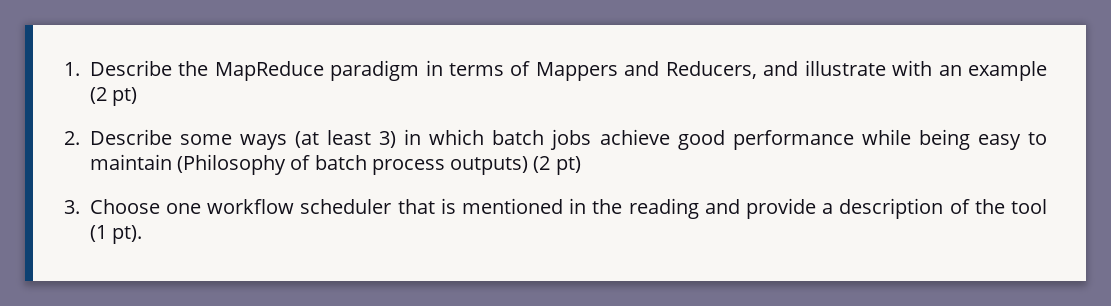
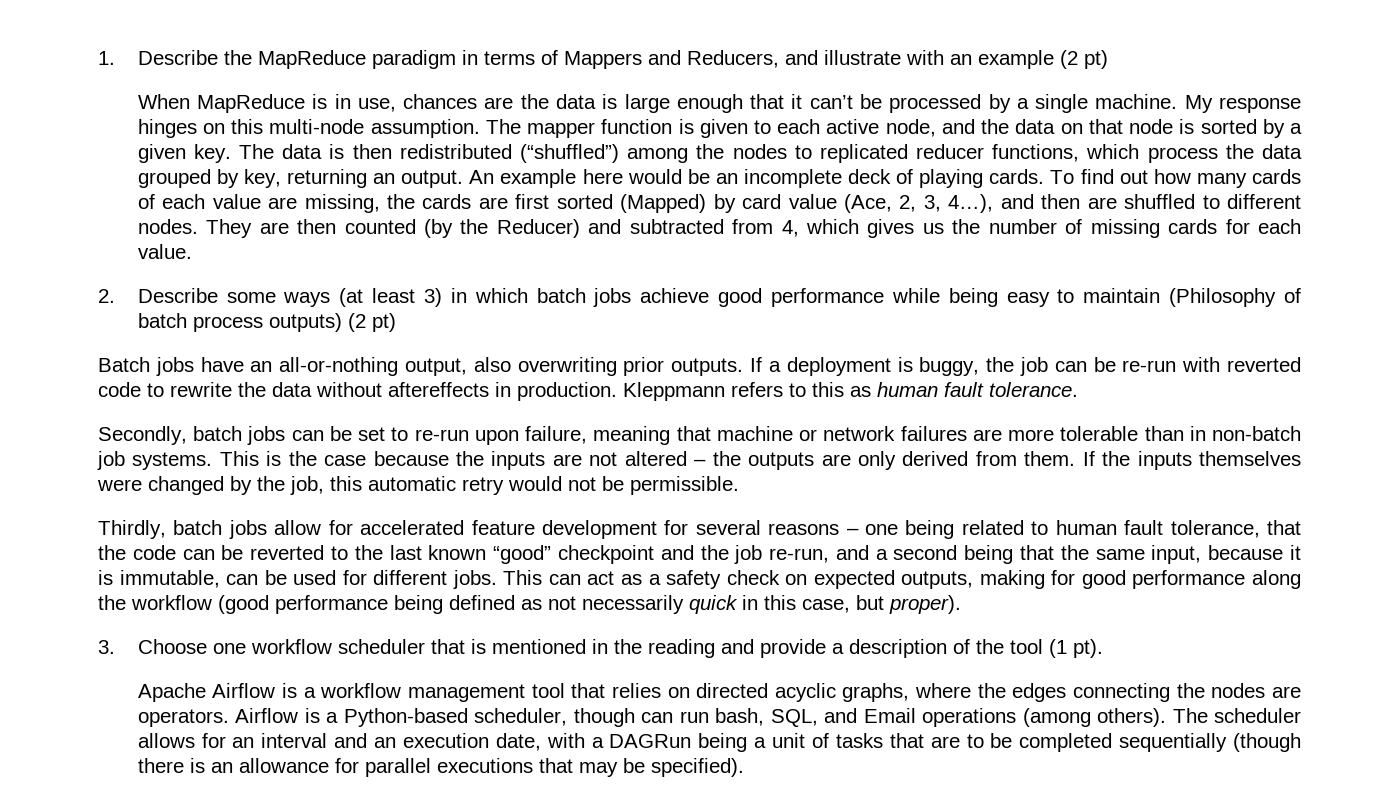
+ When MapReduce is in use, chances are the data is large enough that it can’t be processed by a single machine. My response hinges on this multi-node assumption. The mapper function is given to each active node, and the data on that node is sorted by a given key. The data is then redistributed (“shuffled”) among the nodes to replicated reducer functions, which process the data grouped by key, returning an output. An example here would be an incomplete deck of playing cards. To find out how many cards of each value are missing, the cards are first sorted (Mapped) by card value (Ace, 2, 3, 4…), and then are shuffled to different nodes. They are then counted (by the Reducer) and subtracted from 4, which gives us the number of missing cards for each value.
+ Batch jobs have an all-or-nothing output, also overwriting prior outputs. If a deployment is buggy, the job can be re-run with reverted code to rewrite the data without aftereffects in production. Kleppmann refers to this as human fault tolerance.
+ Secondly, batch jobs can be set to re-run upon failure, meaning that machine or network failures are more tolerable than in non-batch job systems. This is the case because the inputs are not altered – the outputs are only derived from them. If the inputs themselves were changed by the job, this automatic retry would not be permissible.
+ Thirdly, batch jobs allow for accelerated feature development for several reasons – one being related to human fault tolerance, that the code can be reverted to the last known “good” checkpoint and the job re-run, and a second being that the same input, because it is immutable, can be used for different jobs. This can act as a safety check on expected outputs, making for good performance along the workflow (good performance being defined as not necessarily quick in this case, but proper).
+ Apache Airflow is a workflow management tool that relies on directed acyclic graphs, where the edges connecting the nodes are operators. Airflow is a Python-based scheduler, though can run bash, SQL, and Email operations (among others). The scheduler allows for an interval and an execution date, with a DAGRun being a unit of tasks that are to be completed sequentially (though there is an allowance for parallel executions that may be specified).

